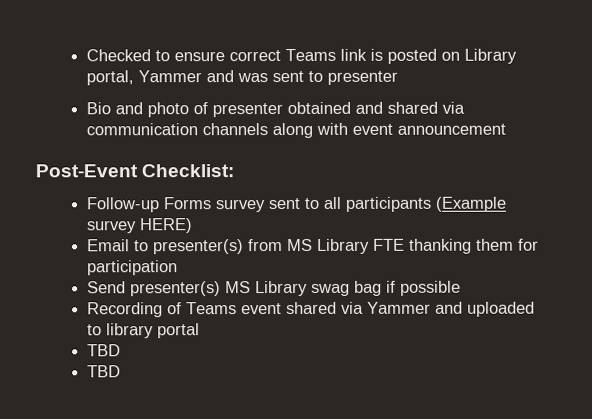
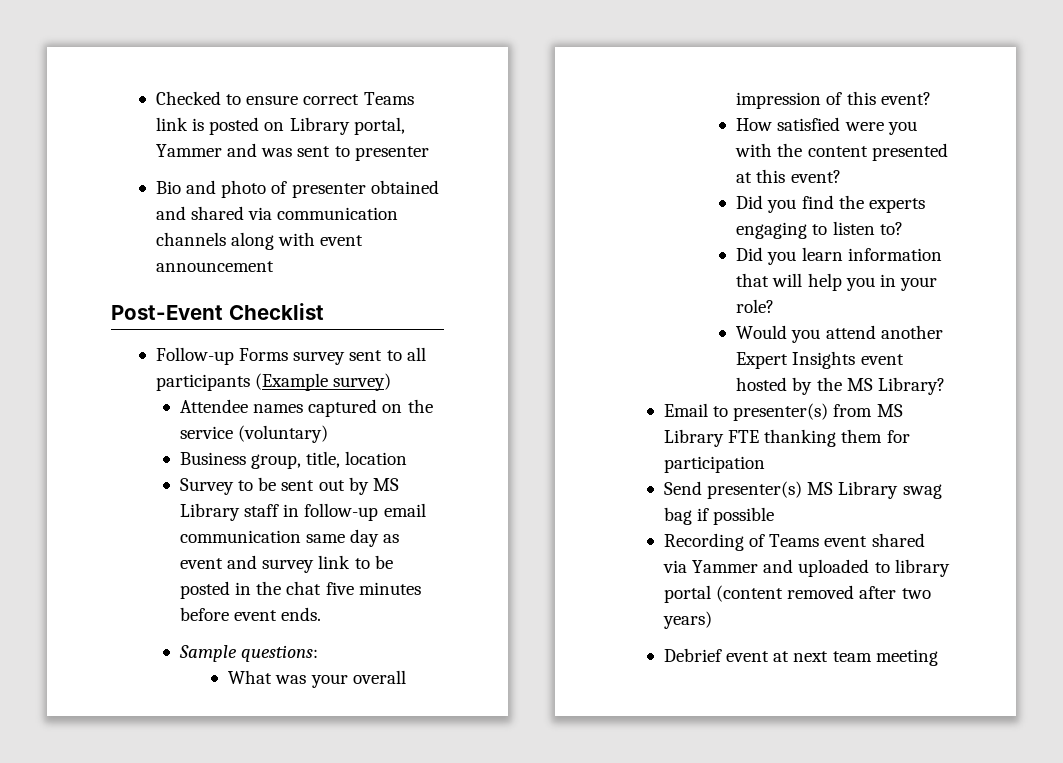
- Post-Event Checklist:
+ Post-Event Checklist
- Follow-up Forms survey sent to all participants (Example survey HERE)
+ Follow-up Forms survey sent to all participants (Example survey)
+ Attendee names captured on the service (voluntary)
+ Business group, title, location
+ Survey to be sent out by MS Library staff in follow-up email communication same day as event and survey link to be posted in the chat five minutes before event ends.
+ Sample questions:
+ What was your overall impression of this event?
+ How satisfied were you with the content presented at this event?
+ Did you find the experts engaging to listen to?
+ Did you learn information that will help you in your role?
+ Would you attend another Expert Insights event hosted by the MS Library?
- Recording of Teams event shared via Yammer and uploaded to library portal
- TBD
- TBD
+ Recording of Teams event shared via Yammer and uploaded to library portal (content removed after two years)
+ Debrief event at next team meeting

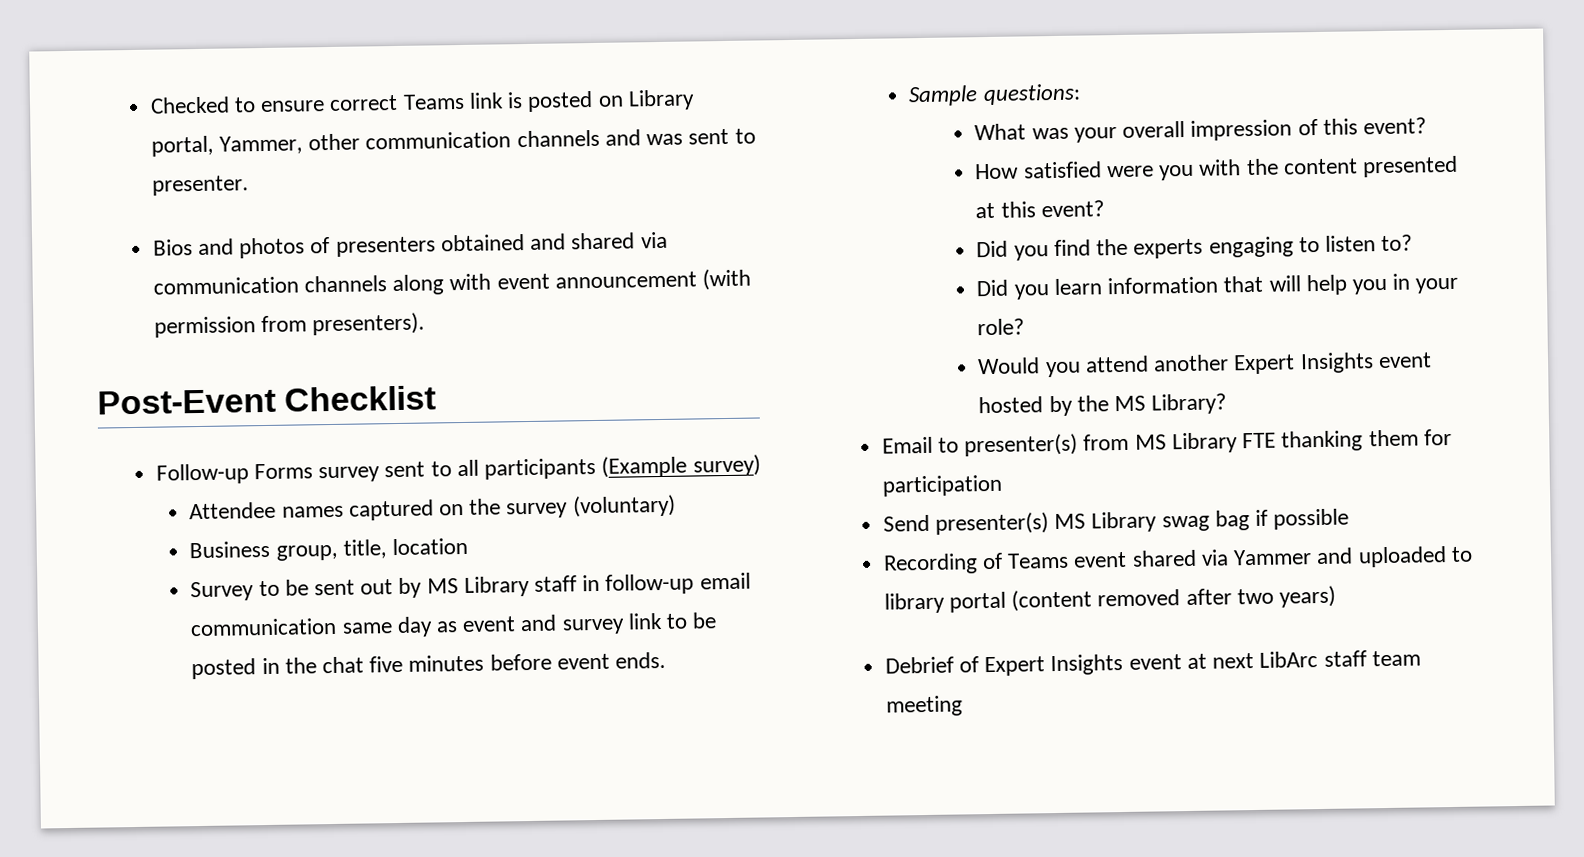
- Checked to ensure correct Teams link is posted on Library portal, Yammer and was sent to presenter
- Bio and photo of presenter obtained and shared via communication channels along with event announcement
+ Checked to ensure correct Teams link is posted on Library portal, Yammer, other communication channels and was sent to presenter.
+ Bios and photos of presenters obtained and shared via communication channels along with event announcement (with permission from presenters).
- Attendee names captured on the service (voluntary)
+ Attendee names captured on the survey (voluntary)
- Debrief event at next team meeting
+ Debrief of Expert Insights event at next LibArc staff team meeting

